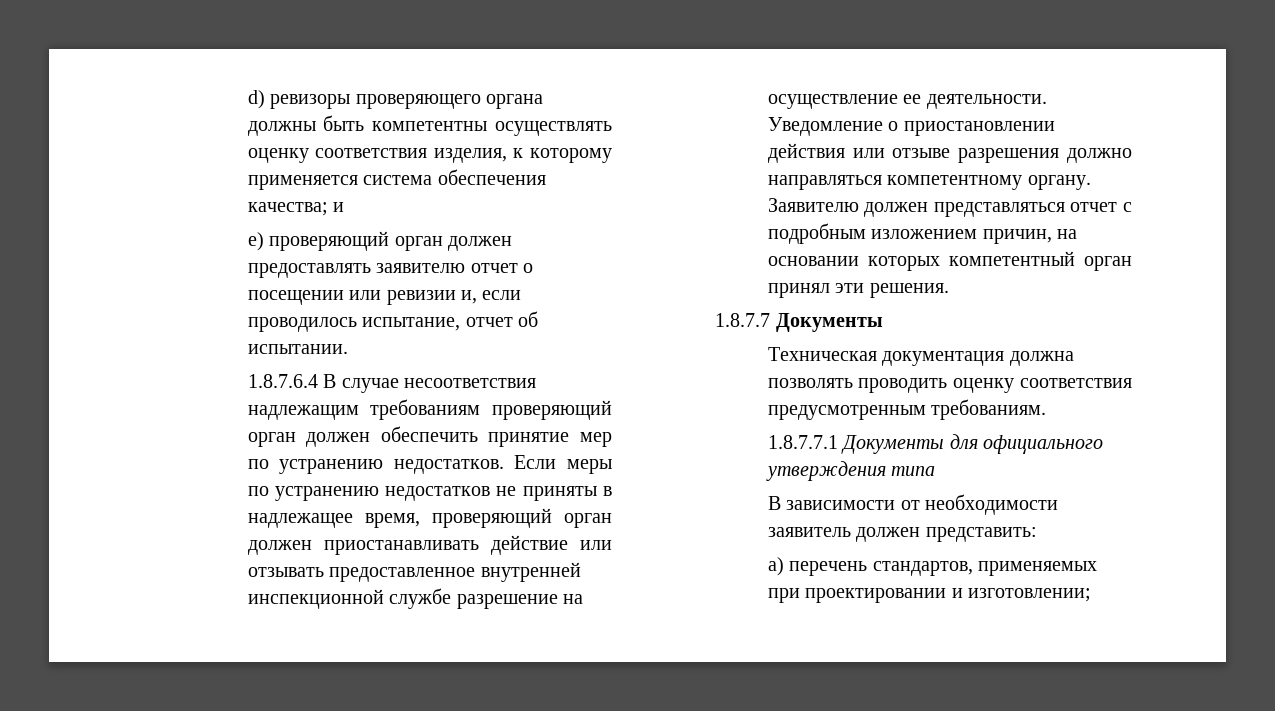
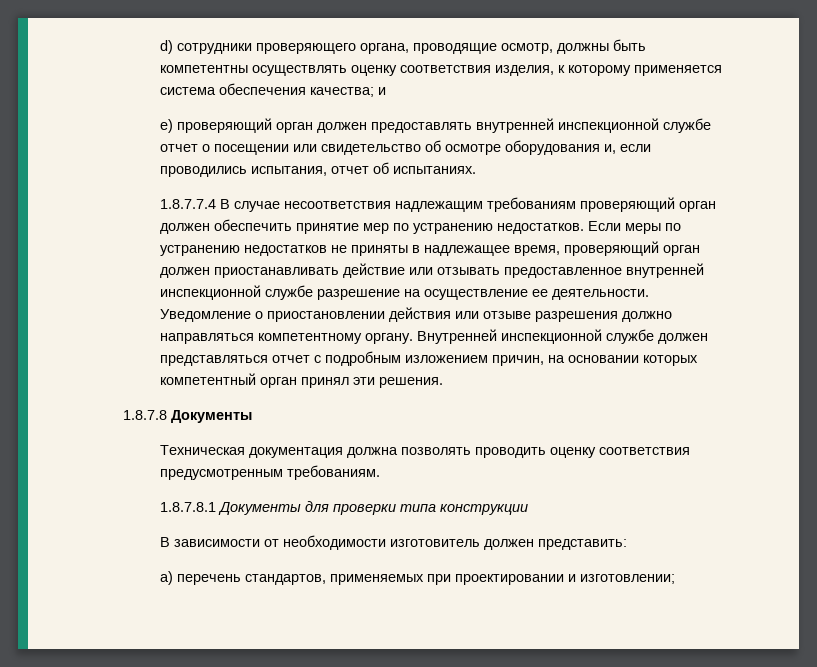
- d) ревизоры проверяющего органа должны быть компетентны осуществлять оценку соответствия изделия, к которому применяется система обеспечения качества; и
+ d) сотрудники проверяющего органа, проводящие осмотр, должны быть компетентны осуществлять оценку соответствия изделия, к которому применяется система обеспечения качества; и
- e) проверяющий орган должен предоставлять заявителю отчет о посещении или ревизии и, если проводилось испытание, отчет об испытании.
- 1.8.7.6.4 В случае несоответствия надлежащим требованиям проверяющий орган должен обеспечить принятие мер по устранению недостатков.
+ e) проверяющий орган должен предоставлять внутренней инспекционной службе отчет о посещении или свидетельство об осмотре оборудования и, если проводились испытания, отчет об испытаниях.
+ 1.8.7.7.4 В случае несоответствия надлежащим требованиям проверяющий орган должен обеспечить принятие мер по устранению недостатков.
- Заявителю должен представляться отчет с подробным изложением причин, на основании которых компетентный орган принял эти решения.
+ Внутренней инспекционной службе должен представляться отчет с подробным изложением причин, на основании которых компетентный орган принял эти решения.
- 1.8.7.7 Документы
+ 1.8.7.8 Документы
- 1.8.7.7.1 Документы для официального утверждения типа
+ 1.8.7.8.1 Документы для проверки типа конструкции
- В зависимости от необходимости заявитель должен представить:
+ В зависимости от необходимости изготовитель должен представить:

